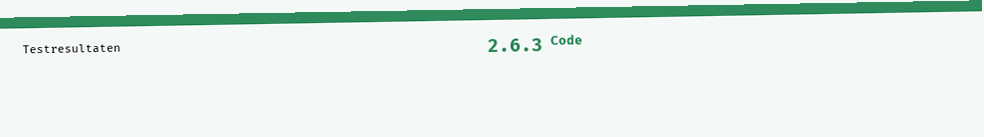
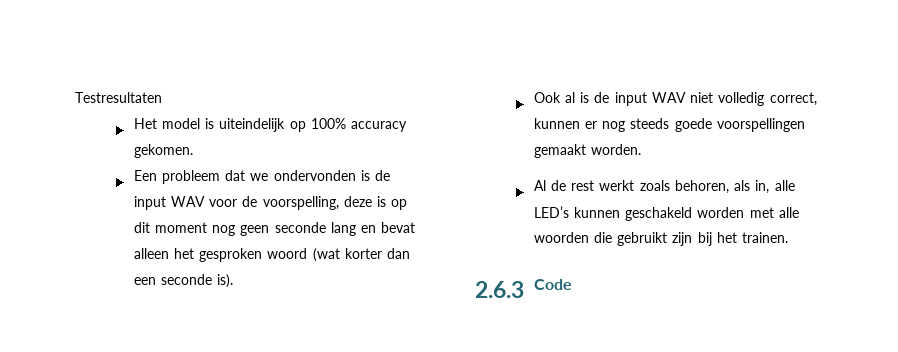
+ Het model is uiteindelijk op 100% accuracy gekomen.
+ Een probleem dat we ondervonden is de input WAV voor de voorspelling, deze is op dit moment nog geen seconde lang en bevat alleen het gesproken woord (wat korter dan een seconde is).
+ Ook al is de input WAV niet volledig correct, kunnen er nog steeds goede voorspellingen gemaakt worden.
+ Al de rest werkt zoals behoren, als in, alle LED’s kunnen geschakeld worden met alle woorden die gebruikt zijn bij het trainen.

